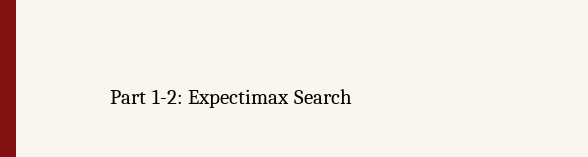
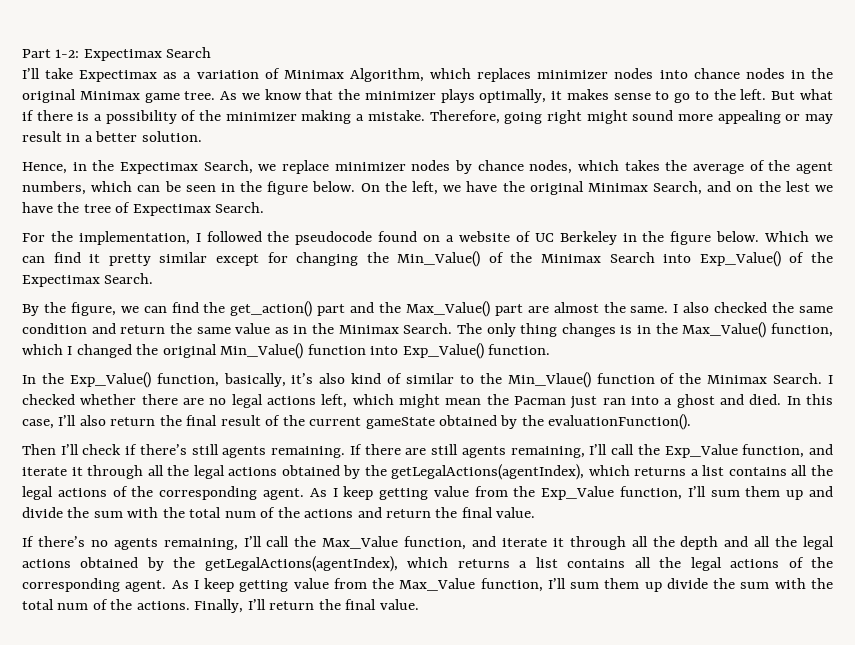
+ I’ll take Expectimax as a variation of Minimax Algorithm, which replaces minimizer nodes into chance nodes in the original Minimax game tree. As we know that the minimizer plays optimally, it makes sense to go to the left. But what if there is a possibility of the minimizer making a mistake. Therefore, going right might sound more appealing or may result in a better solution.
+ Hence, in the Expectimax Search, we replace minimizer nodes by chance nodes, which takes the average of the agent numbers, which can be seen in the figure below. On the left, we have the original Minimax Search, and on the lest we have the tree of Expectimax Search.
+ For the implementation, I followed the pseudocode found on a website of UC Berkeley in the figure below. Which we can find it pretty similar except for changing the Min_Value() of the Minimax Search into Exp_Value() of the Expectimax Search.
+ By the figure, we can find the get_action() part and the Max_Value() part are almost the same. I also checked the same condition and return the same value as in the Minimax Search. The only thing changes is in the Max_Value() function, which I changed the original Min_Value() function into Exp_Value() function.
+ In the Exp_Value() function, basically, it’s also kind of similar to the Min_Vlaue() function of the Minimax Search. I checked whether there are no legal actions left, which might mean the Pacman just ran into a ghost and died. In this case, I’ll also return the final result of the current gameState obtained by the evaluationFunction().
+ Then I’ll check if there’s still agents remaining. If there are still agents remaining, I’ll call the Exp_Value function, and iterate it through all the legal actions obtained by the getLegalActions(agentIndex), which returns a list contains all the legal actions of the corresponding agent. As I keep getting value from the Exp_Value function, I’ll sum them up and divide the sum with the total num of the actions and return the final value.
+ If there’s no agents remaining, I’ll call the Max_Value function, and iterate it through all the depth and all the legal actions obtained by the getLegalActions(agentIndex), which returns a list contains all the legal actions of the corresponding agent. As I keep getting value from the Max_Value function, I’ll sum them up divide the sum with the total num of the actions. Finally, I’ll return the final value.

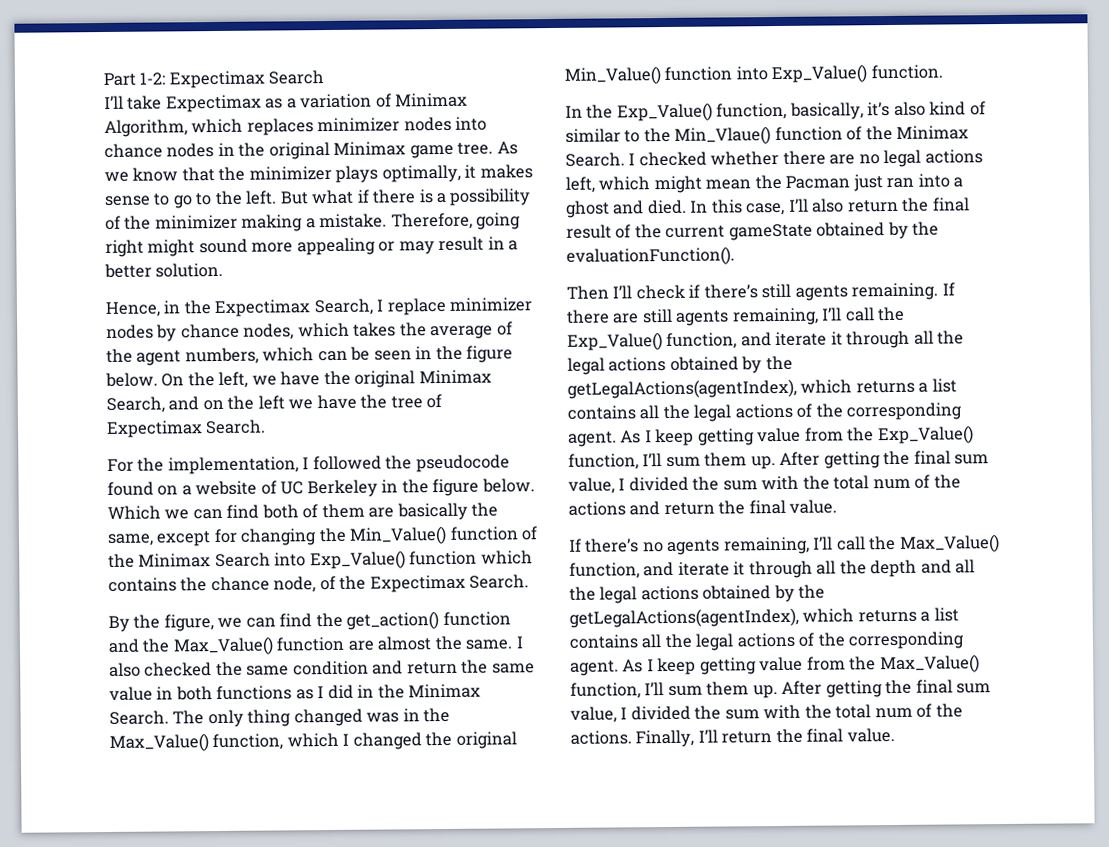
- Hence, in the Expectimax Search, we replace minimizer nodes by chance nodes, which takes the average of the agent numbers, which can be seen in the figure below.
+ Hence, in the Expectimax Search, I replace minimizer nodes by chance nodes, which takes the average of the agent numbers, which can be seen in the figure below.
- On the left, we have the original Minimax Search, and on the lest we have the tree of Expectimax Search.
+ On the left, we have the original Minimax Search, and on the left we have the tree of Expectimax Search.
- Which we can find it pretty similar except for changing the Min_Value() of the Minimax Search into Exp_Value() of the Expectimax Search.
+ Which we can find both of them are basically the same, except for changing the Min_Value() function of the Minimax Search into Exp_Value() function which contains the chance node, of the Expectimax Search.
- By the figure, we can find the get_action() part and the Max_Value() part are almost the same.
+ By the figure, we can find the get_action() function and the Max_Value() function are almost the same.
- I also checked the same condition and return the same value as in the Minimax Search.
+ I also checked the same condition and return the same value in both functions as I did in the Minimax Search.
- The only thing changes is in the Max_Value() function, which I changed the original Min_Value() function into Exp_Value() function.
+ The only thing changed was in the Max_Value() function, which I changed the original Min_Value() function into Exp_Value() function.
- If there are still agents remaining, I’ll call the Exp_Value function, and iterate it through all the legal actions obtained by the getLegalActions(agentIndex), which returns a list contains all the legal actions of the corresponding agent.
+ If there are still agents remaining, I’ll call the Exp_Value() function, and iterate it through all the legal actions obtained by the getLegalActions(agentIndex), which returns a list contains all the legal actions of the corresponding agent.
- As I keep getting value from the Exp_Value function, I’ll sum them up and divide the sum with the total num of the actions and return the final value.
+ As I keep getting value from the Exp_Value() function, I’ll sum them up. After getting the final sum value, I divided the sum with the total num of the actions and return the final value.
- If there’s no agents remaining, I’ll call the Max_Value function, and iterate it through all the depth and all the legal actions obtained by the getLegalActions(agentIndex), which returns a list contains all the legal actions of the corresponding agent.
+ If there’s no agents remaining, I’ll call the Max_Value() function, and iterate it through all the depth and all the legal actions obtained by the getLegalActions(agentIndex), which returns a list contains all the legal actions of the corresponding agent.
- As I keep getting value from the Max_Value function, I’ll sum them up divide the sum with the total num of the actions.
+ As I keep getting value from the Max_Value() function, I’ll sum them up. After getting the final sum value, I divided the sum with the total num of the actions.

